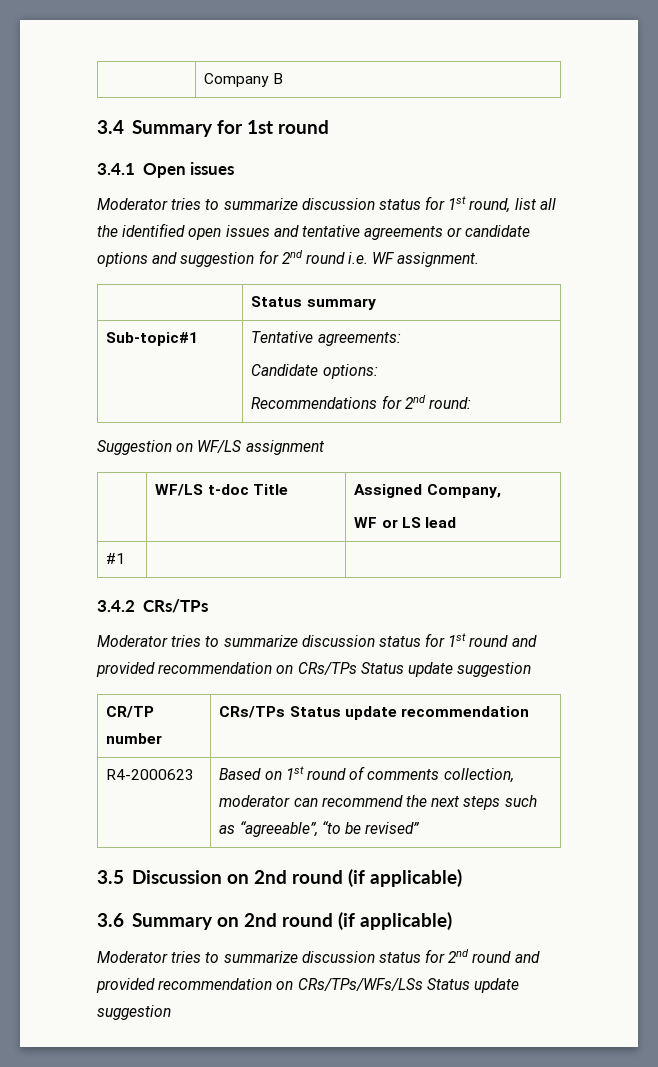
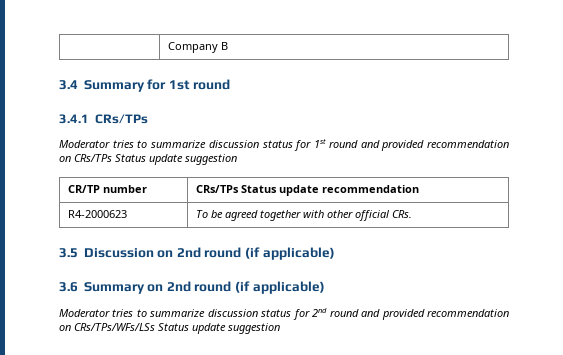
- 3.4.1 Open issues
- Moderator tries to summarize discussion status for 1st round, list all the identified open issues and tentative agreements or candidate options and suggestion for 2nd round i.e. WF assignment.
- | Status summary
- Sub-topic#1 | Tentative agreements:
- Candidate options:
- Recommendations for 2nd round:
- Suggestion on WF/LS assignment
- | WF/LS t-doc Title | Assigned Company,
- WF or LS lead
- #1 | |
- 3.4.2 CRs/TPs
+ 3.4.1 CRs/TPs
- R4-2000623 | Based on 1st round of comments collection, moderator can recommend the next steps such as “agreeable”, “to be revised”
+ R4-2000623 | To be agreed together with other official CRs.

